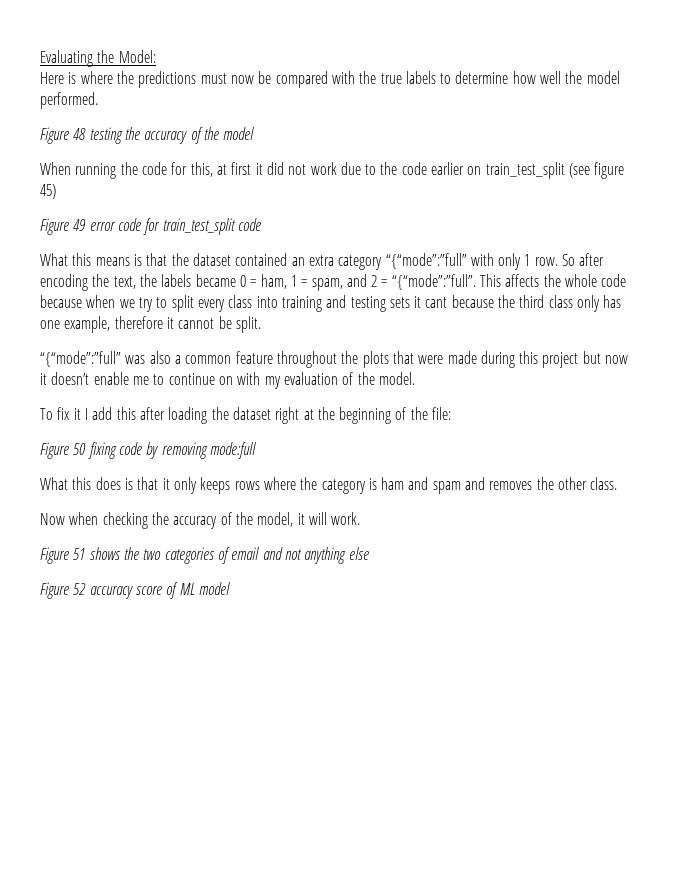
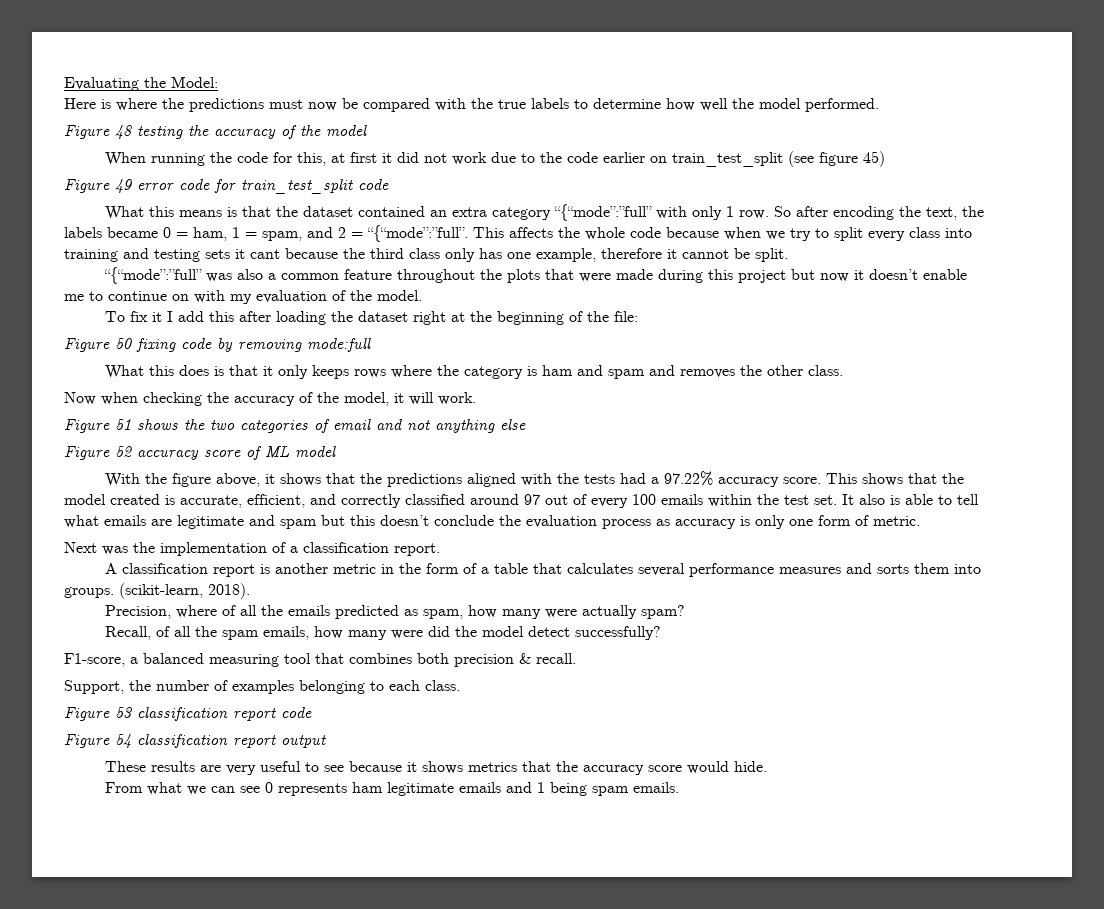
+ With the figure above, it shows that the predictions aligned with the tests had a 97.22% accuracy score. This shows that the model created is accurate, efficient, and correctly classified around 97 out of every 100 emails within the test set. It also is able to tell what emails are legitimate and spam but this doesn’t conclude the evaluation process as accuracy is only one form of metric.
+ Next was the implementation of a classification report.
+ A classification report is another metric in the form of a table that calculates several performance measures and sorts them into groups. (scikit-learn, 2018).
+ Precision, where of all the emails predicted as spam, how many were actually spam?
+ Recall, of all the spam emails, how many were did the model detect successfully?
+ F1-score, a balanced measuring tool that combines both precision & recall.
+ Support, the number of examples belonging to each class.
+ Figure 53 classification report code
+ Figure 54 classification report output
+ These results are very useful to see because it shows metrics that the accuracy score would hide.
+ From what we can see 0 represents ham legitimate emails and 1 being spam emails.

